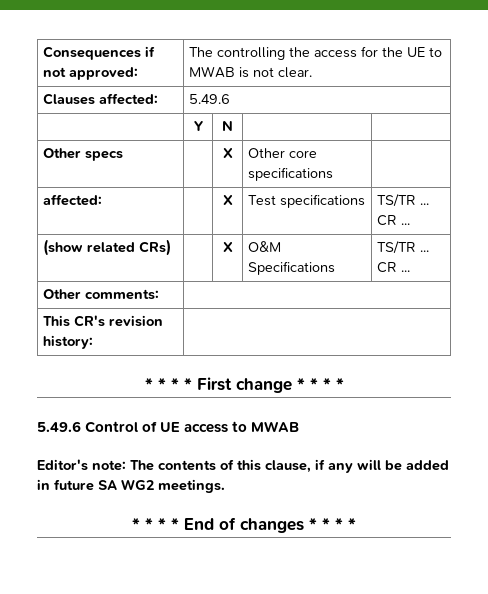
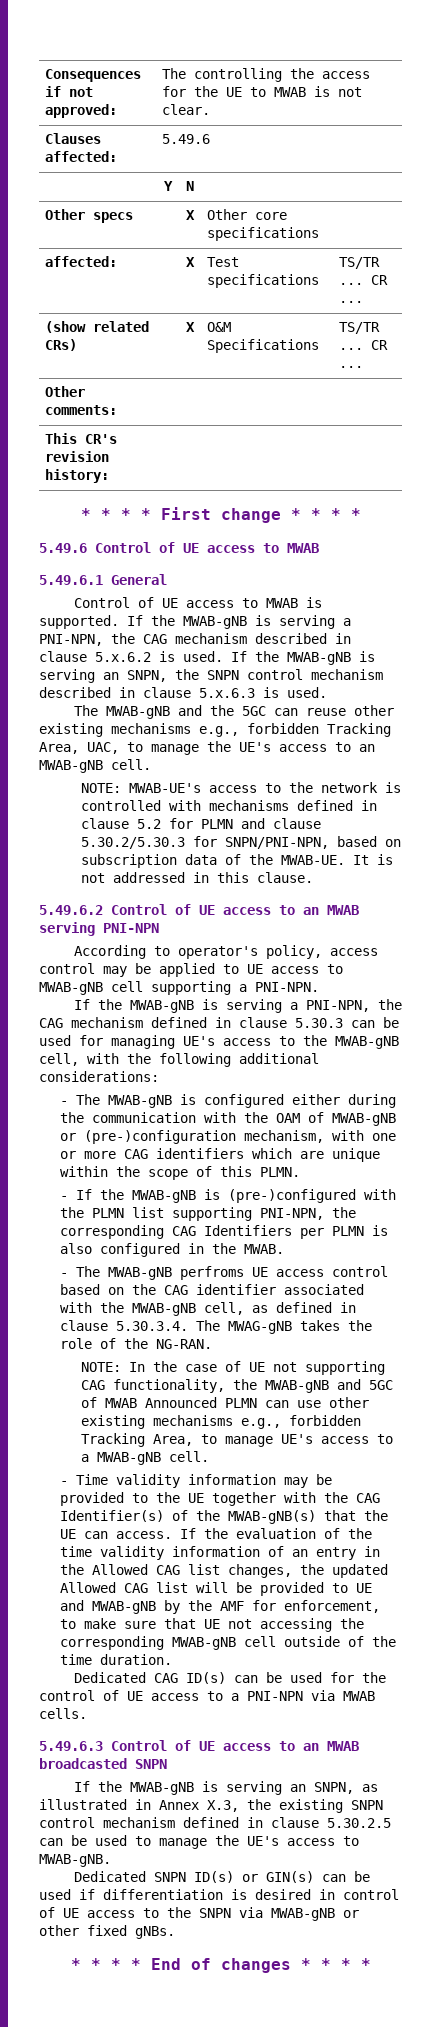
- Editor's note: The contents of this clause, if any will be added in future SA WG2 meetings.
+ 5.49.6.1 General
+ Control of UE access to MWAB is supported. If the MWAB-gNB is serving a PNI-NPN, the CAG mechanism described in clause 5.x.6.2 is used. If the MWAB-gNB is serving an SNPN, the SNPN control mechanism described in clause 5.x.6.3 is used.
+ The MWAB-gNB and the 5GC can reuse other existing mechanisms e.g., forbidden Tracking Area, UAC, to manage the UE's access to an MWAB-gNB cell.
+ NOTE: MWAB-UE's access to the network is controlled with mechanisms defined in clause 5.2 for PLMN and clause 5.30.2/5.30.3 for SNPN/PNI-NPN, based on subscription data of the MWAB-UE. It is not addressed in this clause.
+ 5.49.6.2 Control of UE access to an MWAB serving PNI-NPN
+ According to operator's policy, access control may be applied to UE access to MWAB-gNB cell supporting a PNI-NPN.
+ If the MWAB-gNB is serving a PNI-NPN, the CAG mechanism defined in clause 5.30.3 can be used for managing UE's access to the MWAB-gNB cell, with the following additional considerations:
+ - The MWAB-gNB is configured either during the communication with the OAM of MWAB-gNB or (pre-)configuration mechanism, with one or more CAG identifiers which are unique within the scope of this PLMN.
+ - If the MWAB-gNB is (pre-)configured with the PLMN list supporting PNI-NPN, the corresponding CAG Identifiers per PLMN is also configured in the MWAB.
+ - The MWAB-gNB perfroms UE access control based on the CAG identifier associated with the MWAB-gNB cell, as defined in clause 5.30.3.4. The MWAG-gNB takes the role of the NG-RAN.
+ NOTE: In the case of UE not supporting CAG functionality, the MWAB-gNB and 5GC of MWAB Announced PLMN can use other existing mechanisms e.g., forbidden Tracking Area, to manage UE's access to a MWAB-gNB cell.
+ - Time validity information may be provided to the UE together with the CAG Identifier(s) of the MWAB-gNB(s) that the UE can access. If the evaluation of the time validity information of an entry in the Allowed CAG list changes, the updated Allowed CAG list will be provided to UE and MWAB-gNB by the AMF for enforcement, to make sure that UE not accessing the corresponding MWAB-gNB cell outside of the time duration.
+ Dedicated CAG ID(s) can be used for the control of UE access to a PNI-NPN via MWAB cells.
+ 5.49.6.3 Control of UE access to an MWAB broadcasted SNPN
+ If the MWAB-gNB is serving an SNPN, as illustrated in Annex X.3, the existing SNPN control mechanism defined in clause 5.30.2.5 can be used to manage the UE's access to MWAB-gNB.
+ Dedicated SNPN ID(s) or GIN(s) can be used if differentiation is desired in control of UE access to the SNPN via MWAB-gNB or other fixed gNBs.

